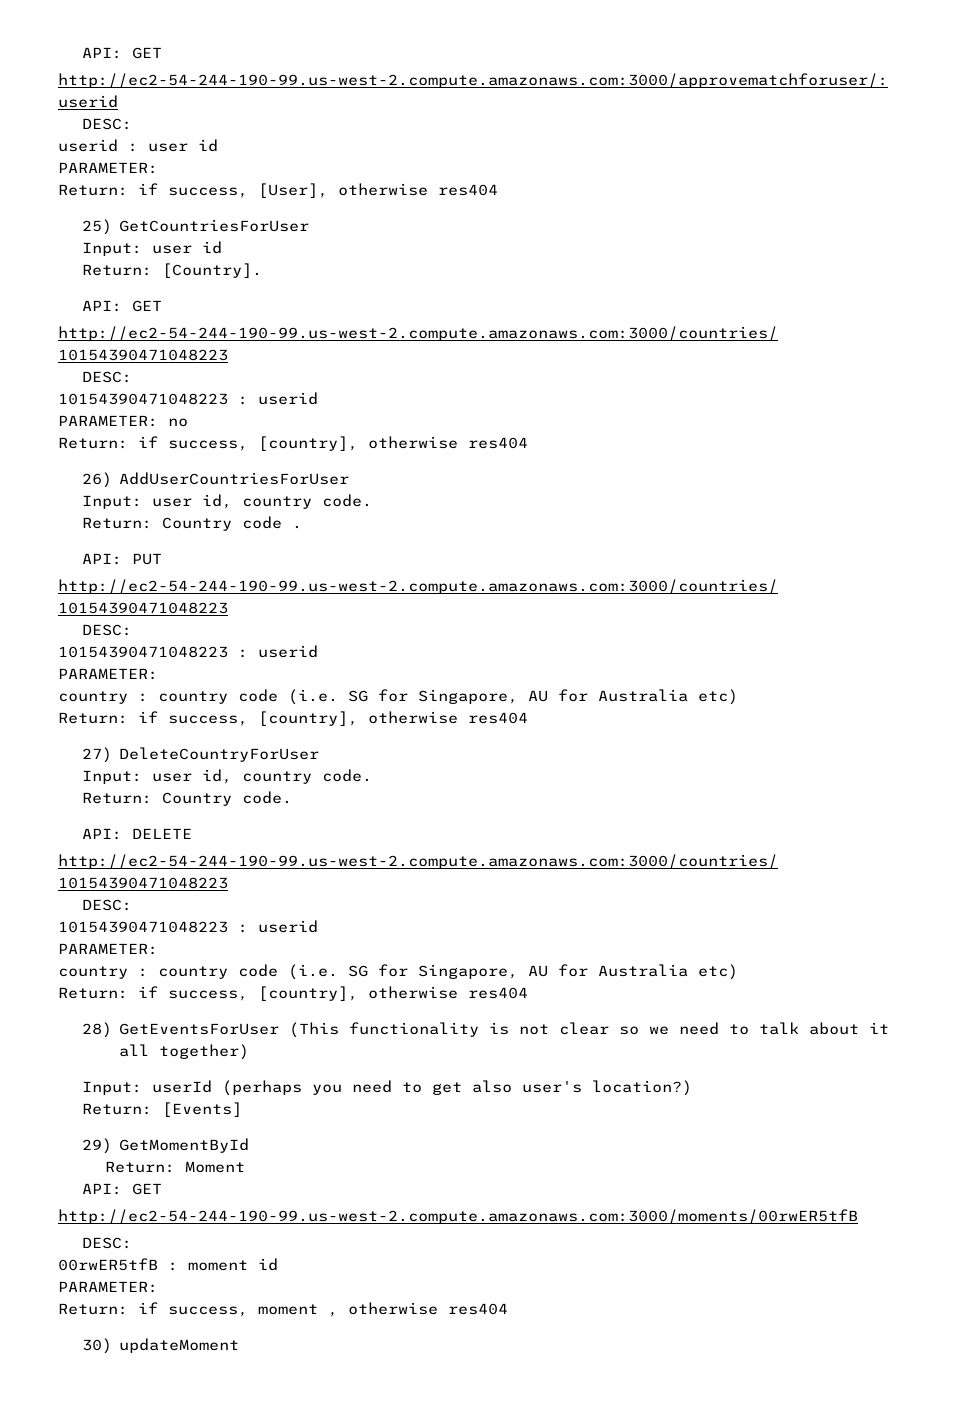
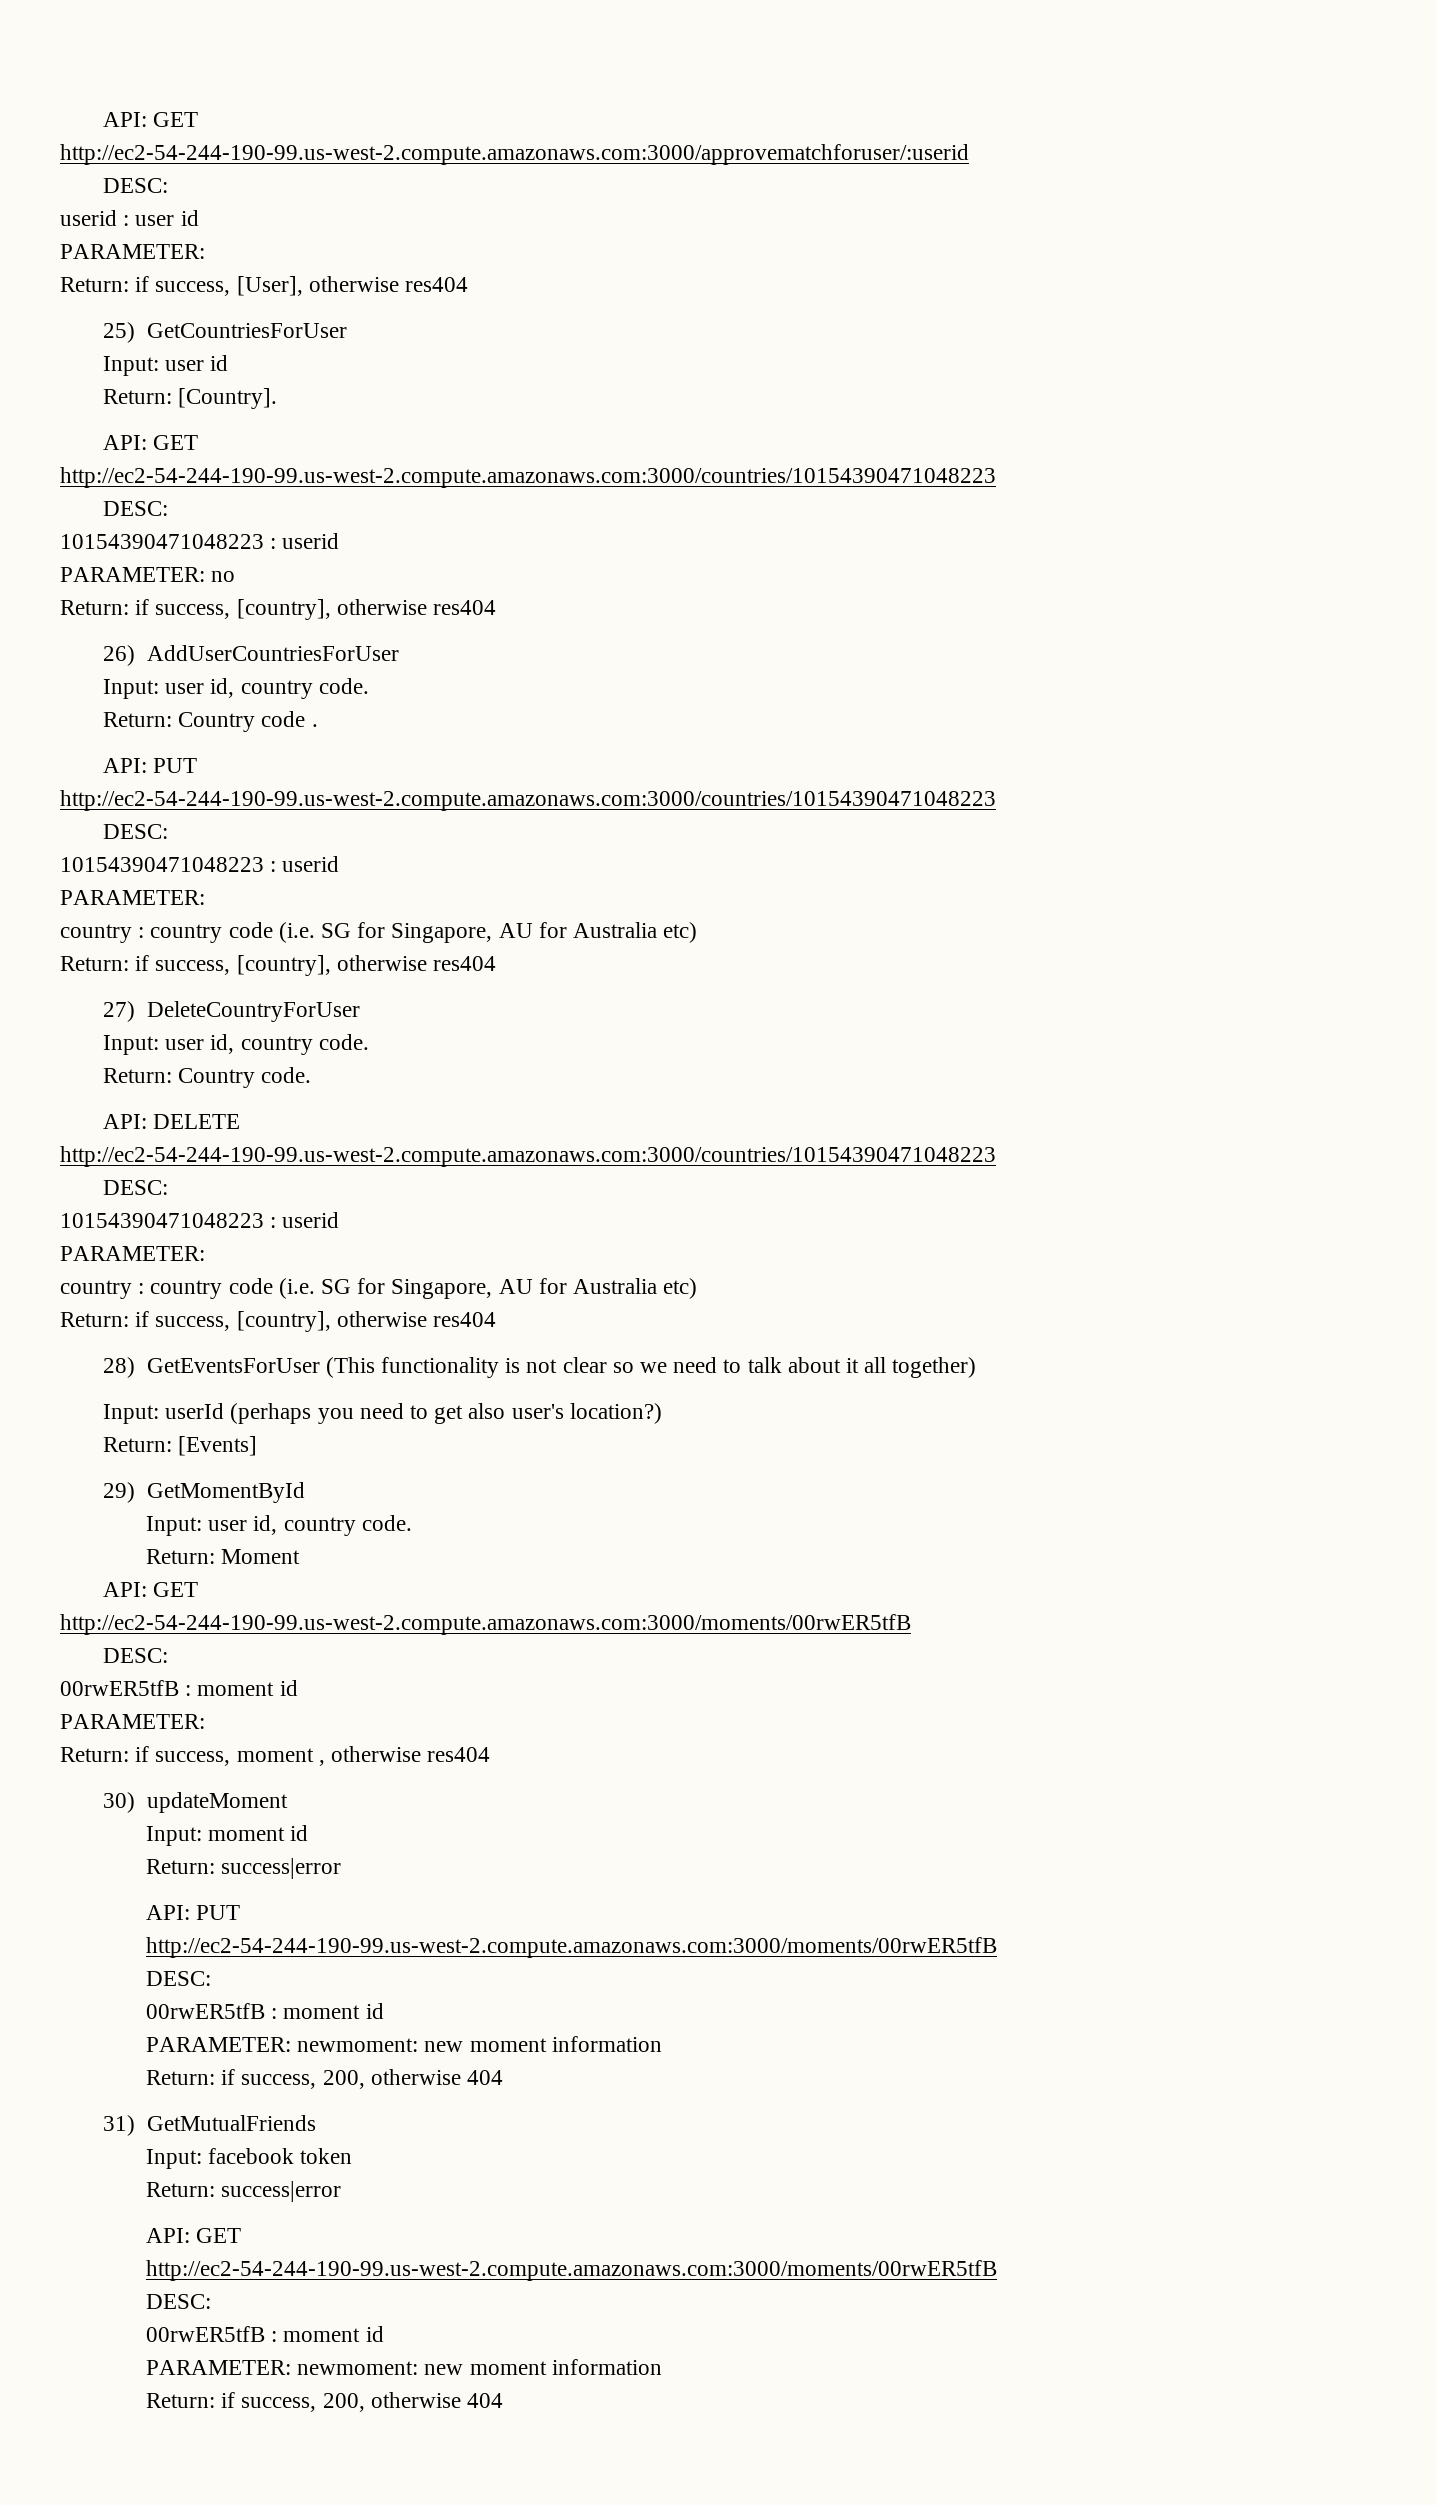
  29) GetMomentById
+ Input: user id, country code.
+ Input: moment id
+ Return: success|error
+ API: PUT
+ http://ec2-54-244-190-99.us-west-2.compute.amazonaws.com:3000/moments/00rwER5tfB
+ DESC:
+ 00rwER5tfB : moment id
+ PARAMETER: newmoment: new moment information
+ Return: if success, 200, otherwise 404
+ 31) GetMutualFriends
+ Input: facebook token
+ Return: success|error
+ API: GET
+ http://ec2-54-244-190-99.us-west-2.compute.amazonaws.com:3000/moments/00rwER5tfB
+ DESC:
+ 00rwER5tfB : moment id
+ PARAMETER: newmoment: new moment information
+ Return: if success, 200, otherwise 404

